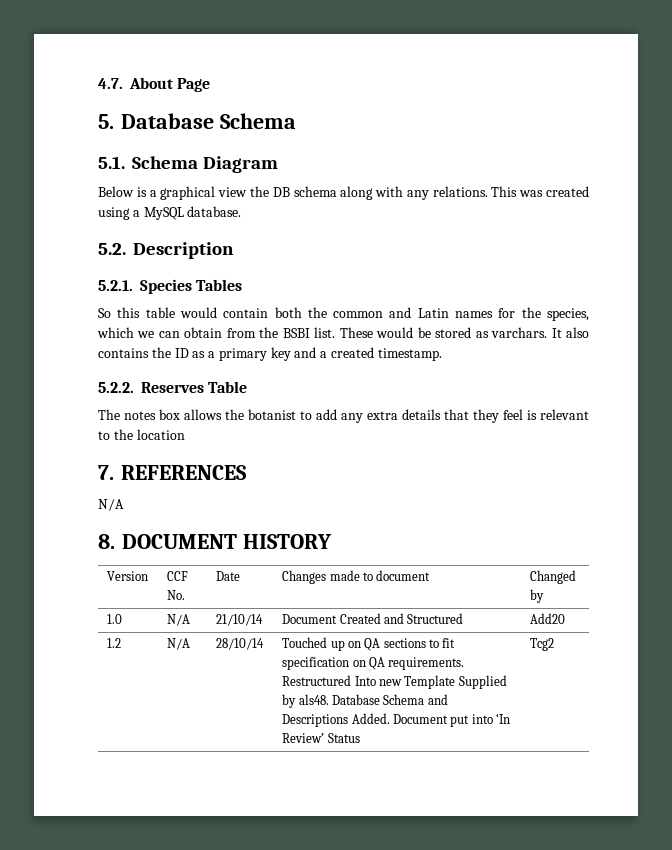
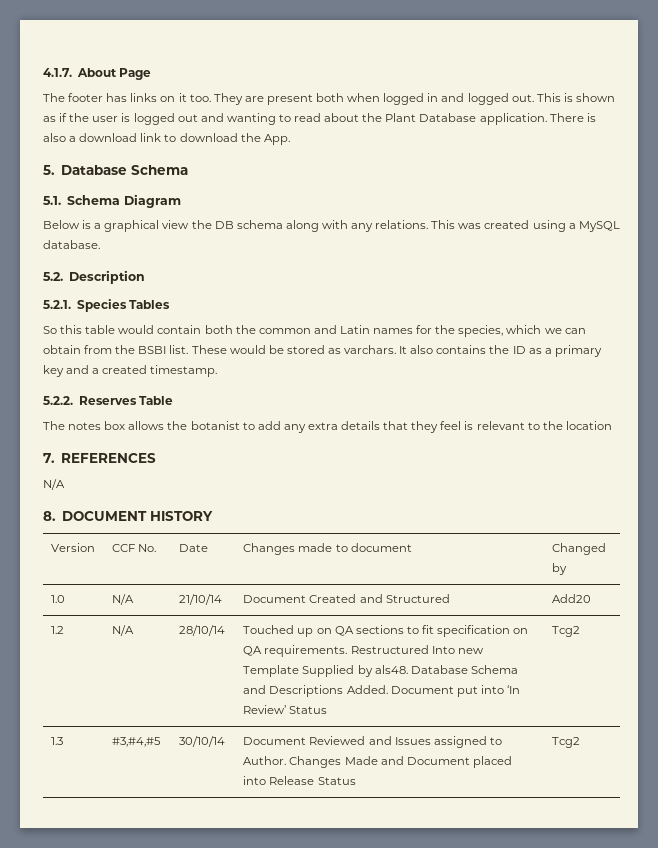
- 4.7. About Page
+ 4.1.7. About Page
+ The footer has links on it too. They are present both when logged in and logged out. This is shown as if the user is logged out and wanting to read about the Plant Database application. There is also a download link to download the App.
+ 1.3 | #3,#4,#5 | 30/10/14 | Document Reviewed and Issues assigned to Author. Changes Made and Document placed into Release Status | Tcg2

